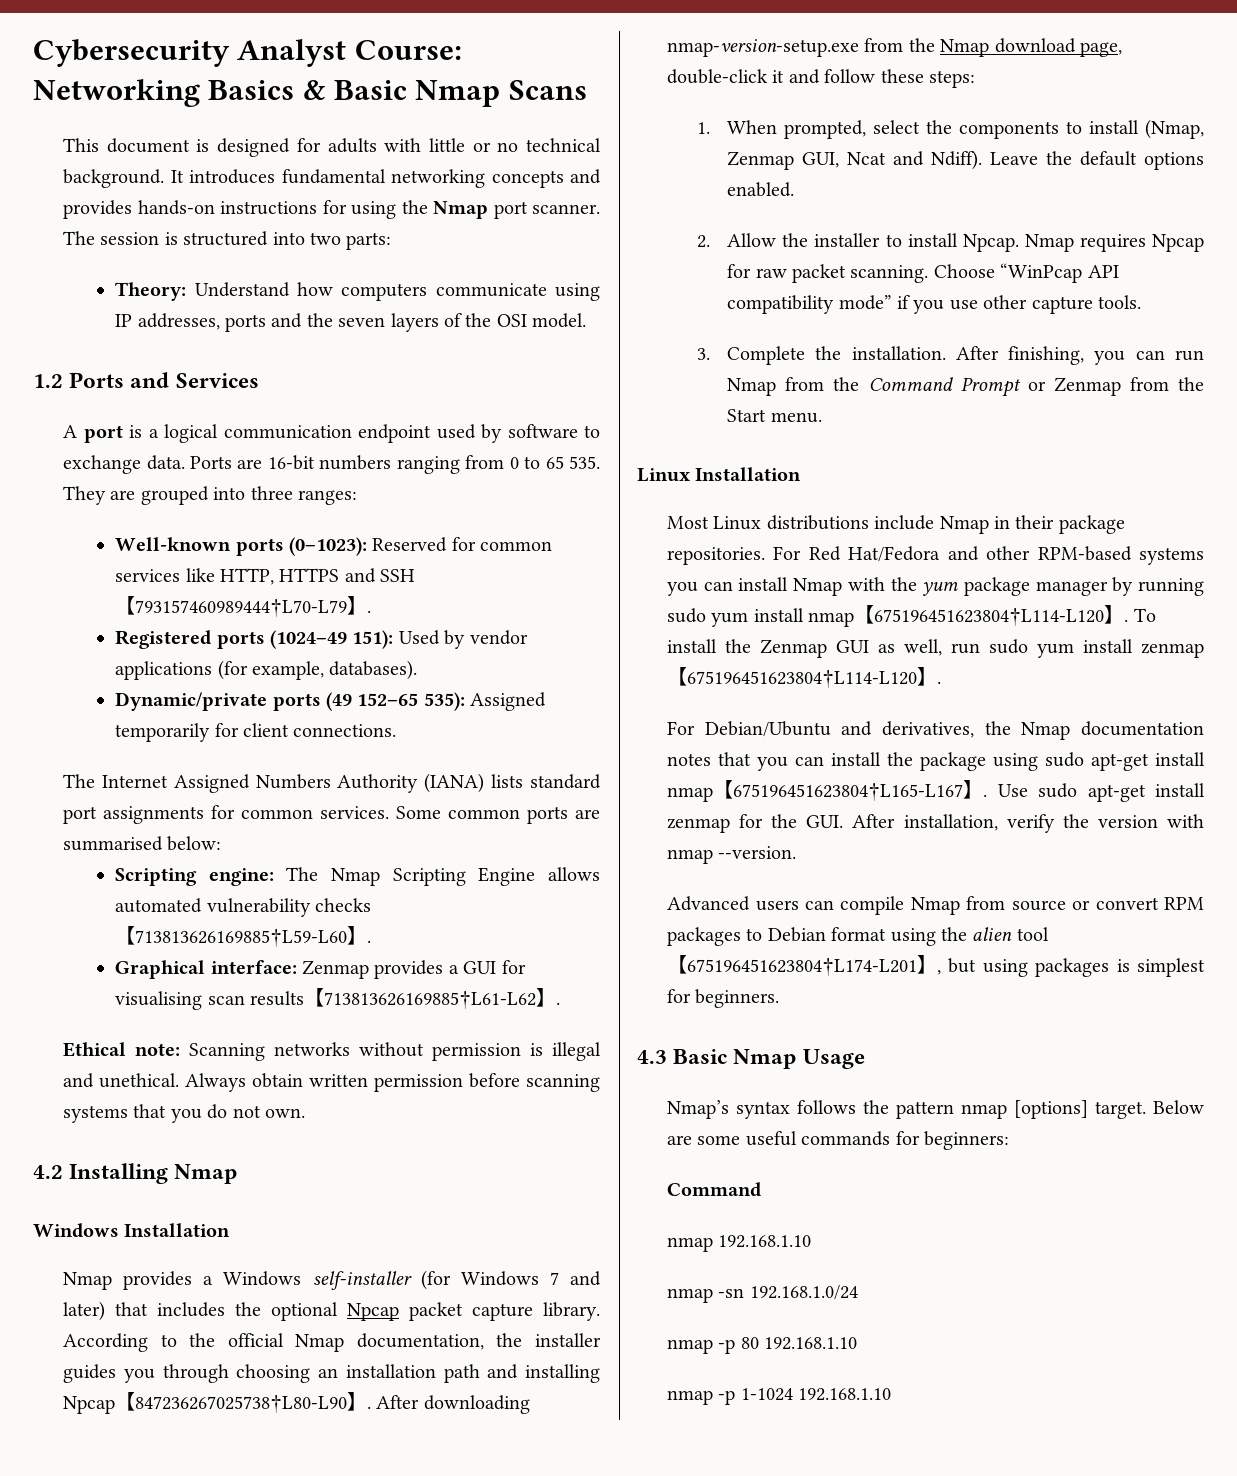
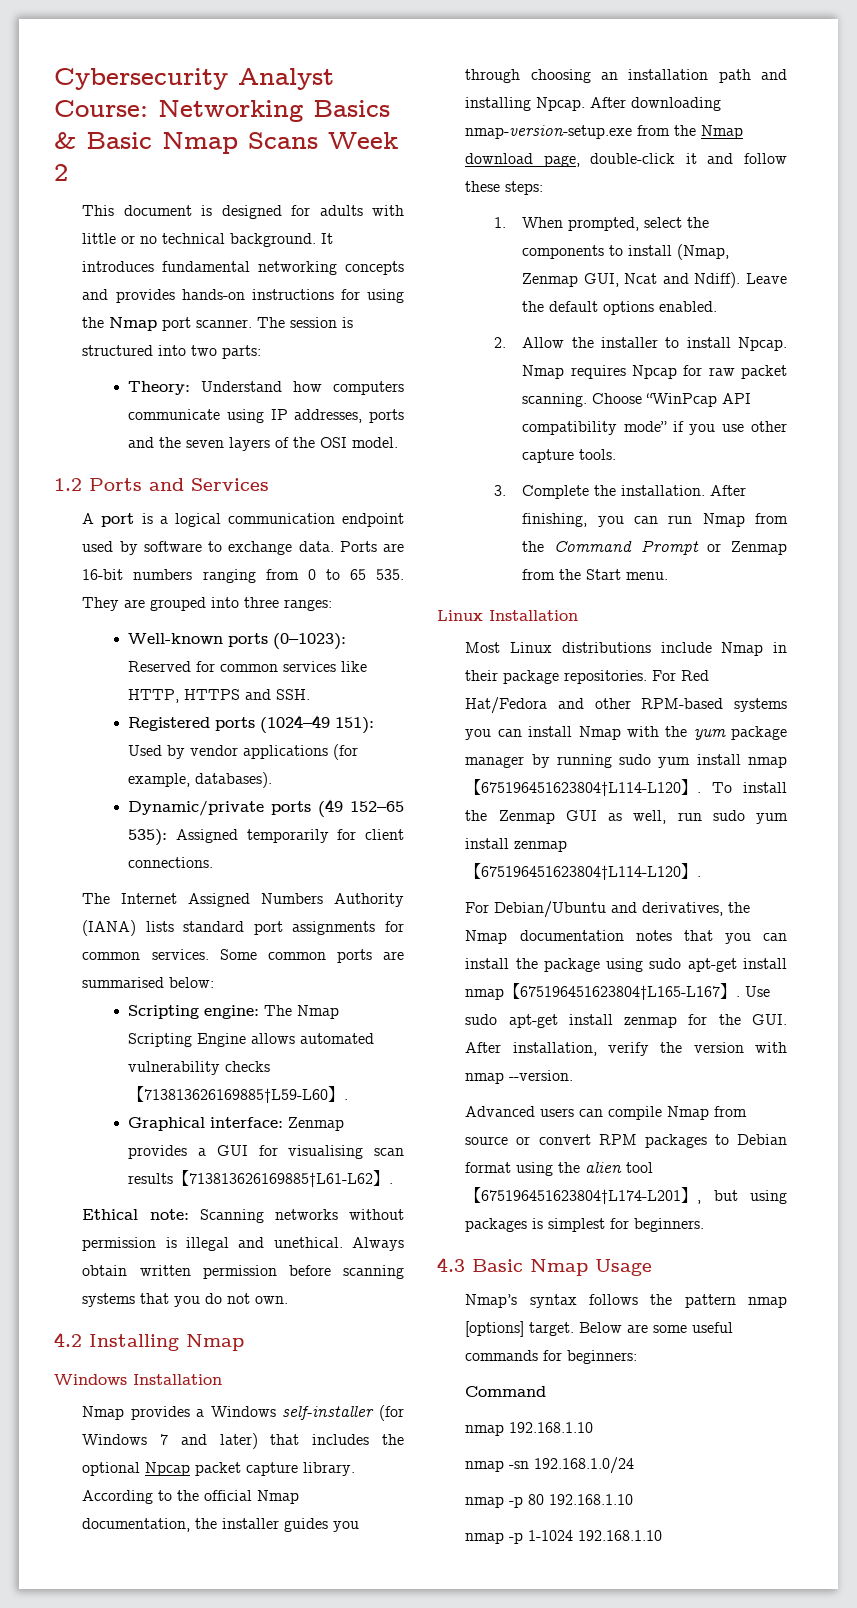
- Cybersecurity Analyst Course: Networking Basics & Basic Nmap Scans
+ Cybersecurity Analyst Course: Networking Basics & Basic Nmap Scans Week 2
- Well-known ports (0–1023): Reserved for common services like HTTP, HTTPS and SSH【793157460989444†L70-L79】.
+ Well-known ports (0–1023): Reserved for common services like HTTP, HTTPS and SSH.
- According to the official Nmap documentation, the installer guides you through choosing an installation path and installing Npcap【847236267025738†L80-L90】.
+ According to the official Nmap documentation, the installer guides you through choosing an installation path and installing Npcap.

